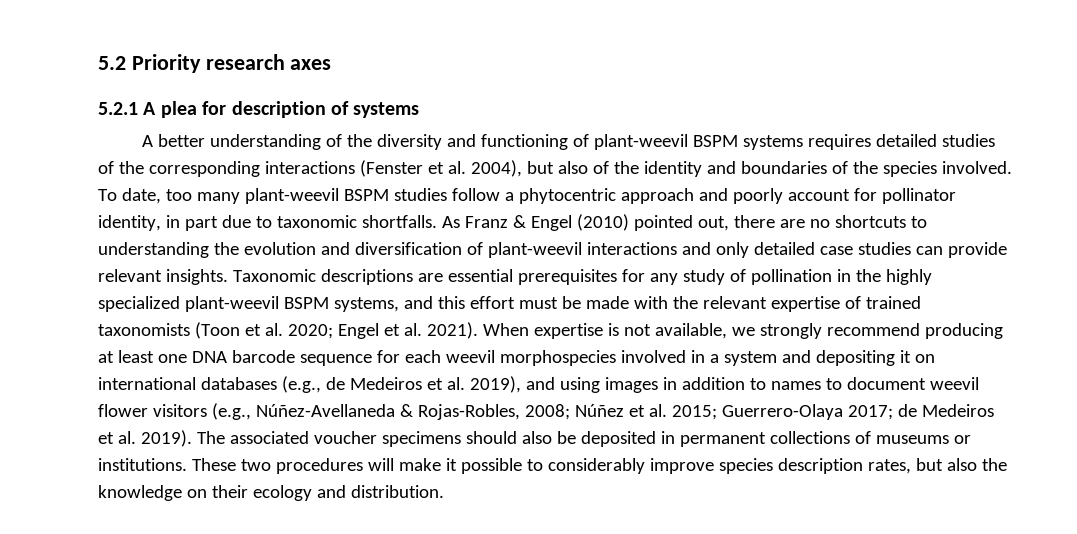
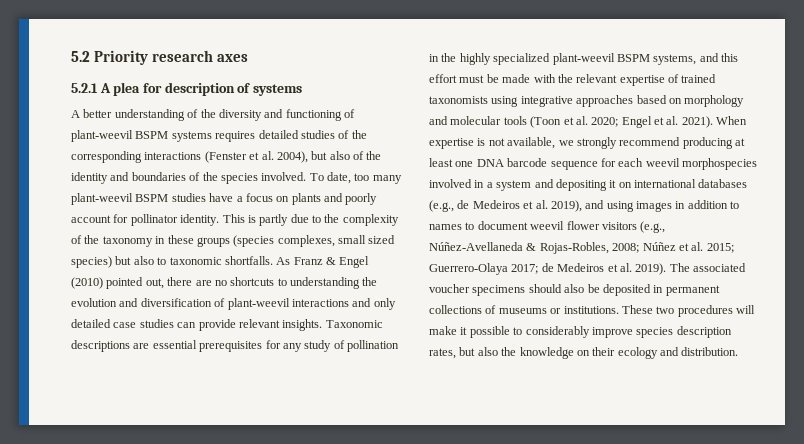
- To date, too many plant-weevil BSPM studies follow a phytocentric approach and poorly account for pollinator identity, in part due to taxonomic shortfalls.
+ To date, too many plant-weevil BSPM studies have a focus on plants and poorly account for pollinator identity. This is partly due to the complexity of the taxonomy in these groups (species complexes, small sized species) but also to taxonomic shortfalls.
- Taxonomic descriptions are essential prerequisites for any study of pollination in the highly specialized plant-weevil BSPM systems, and this effort must be made with the relevant expertise of trained taxonomists (Toon et al. 2020; Engel et al. 2021).
+ Taxonomic descriptions are essential prerequisites for any study of pollination in the highly specialized plant-weevil BSPM systems, and this effort must be made with the relevant expertise of trained taxonomists using integrative approaches based on morphology and molecular tools (Toon et al. 2020; Engel et al. 2021).

